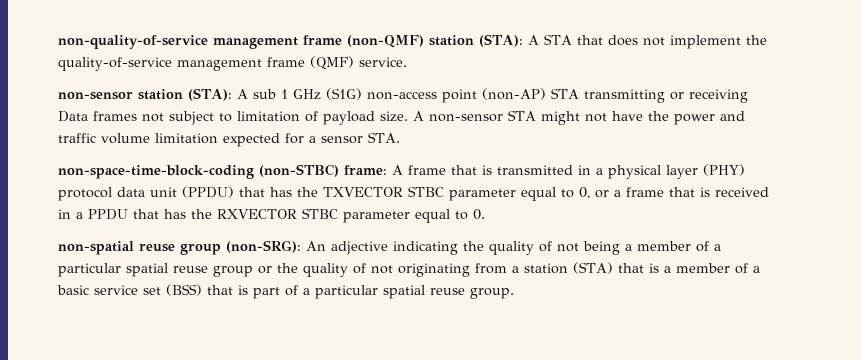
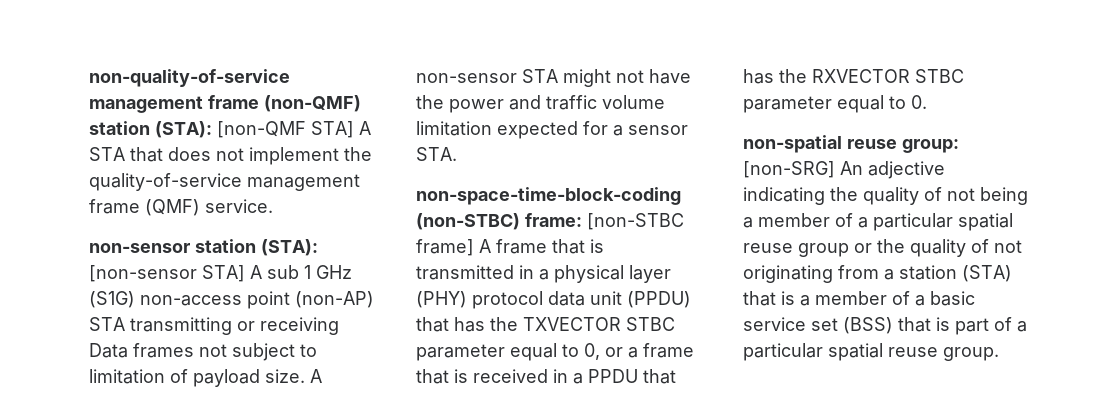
- non-quality-of-service management frame (non-QMF) station (STA): A STA that does not implement the quality-of-service management frame (QMF) service.
+ non-quality-of-service management frame (non-QMF) station (STA): [non-QMF STA] A STA that does not implement the quality-of-service management frame (QMF) service.
- non-sensor station (STA): A sub 1 GHz (S1G) non-access point (non-AP) STA transmitting or receiving Data frames not subject to limitation of payload size.
+ non-sensor station (STA): [non-sensor STA] A sub 1 GHz (S1G) non-access point (non-AP) STA transmitting or receiving Data frames not subject to limitation of payload size.
- non-space-time-block-coding (non-STBC) frame: A frame that is transmitted in a physical layer (PHY) protocol data unit (PPDU) that has the TXVECTOR STBC parameter equal to 0, or a frame that is received in a PPDU that has the RXVECTOR STBC parameter equal to 0.
+ non-space-time-block-coding (non-STBC) frame: [non-STBC frame] A frame that is transmitted in a physical layer (PHY) protocol data unit (PPDU) that has the TXVECTOR STBC parameter equal to 0, or a frame that is received in a PPDU that has the RXVECTOR STBC parameter equal to 0.
- non-spatial reuse group (non-SRG): An adjective indicating the quality of not being a member of a particular spatial reuse group or the quality of not originating from a station (STA) that is a member of a basic service set (BSS) that is part of a particular spatial reuse group.
+ non-spatial reuse group: [non-SRG] An adjective indicating the quality of not being a member of a particular spatial reuse group or the quality of not originating from a station (STA) that is a member of a basic service set (BSS) that is part of a particular spatial reuse group.

